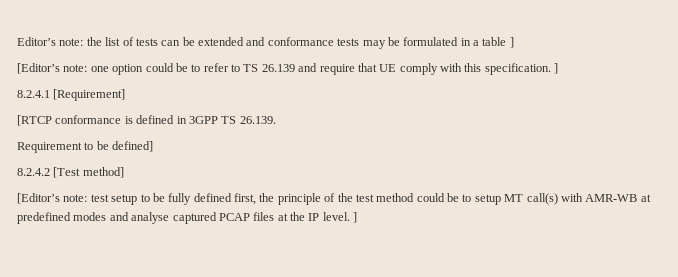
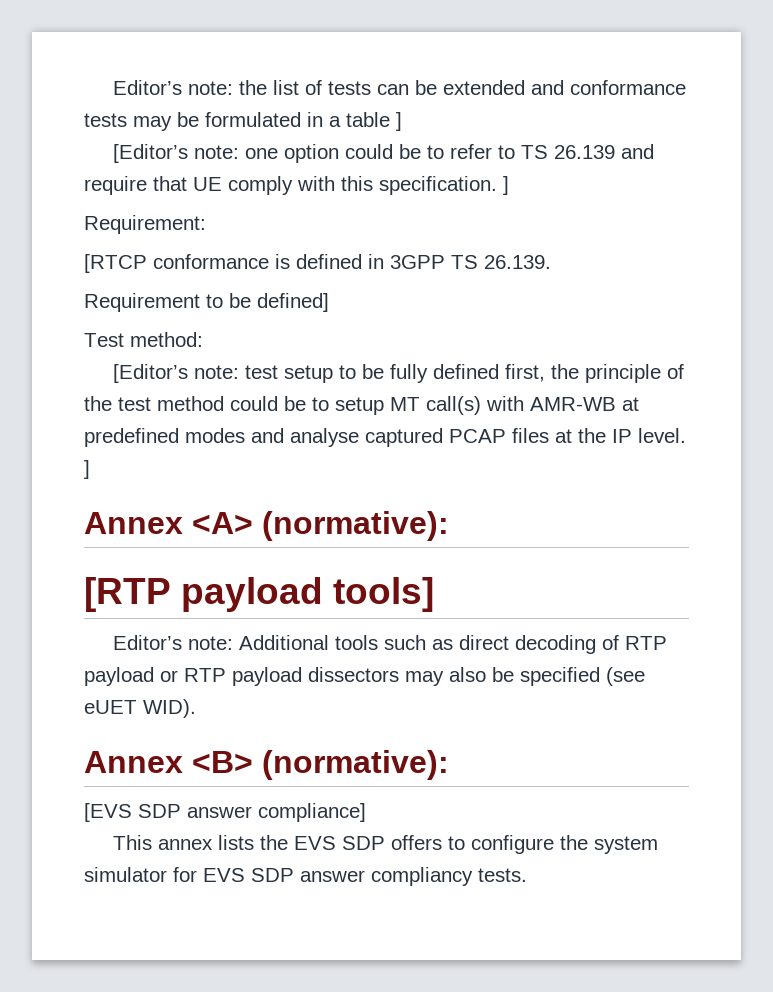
- 8.2.4.1 [Requirement]
+ Requirement:
- 8.2.4.2 [Test method]
+ Test method:
+ Annex <A> (normative):
+ [RTP payload tools]
+ Editor’s note: Additional tools such as direct decoding of RTP payload or RTP payload dissectors may also be specified (see eUET WID).
+ Annex <B> (normative):
+ [EVS SDP answer compliance]
+ This annex lists the EVS SDP offers to configure the system simulator for EVS SDP answer compliancy tests.

